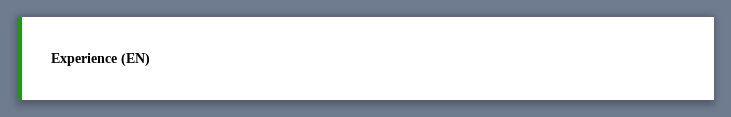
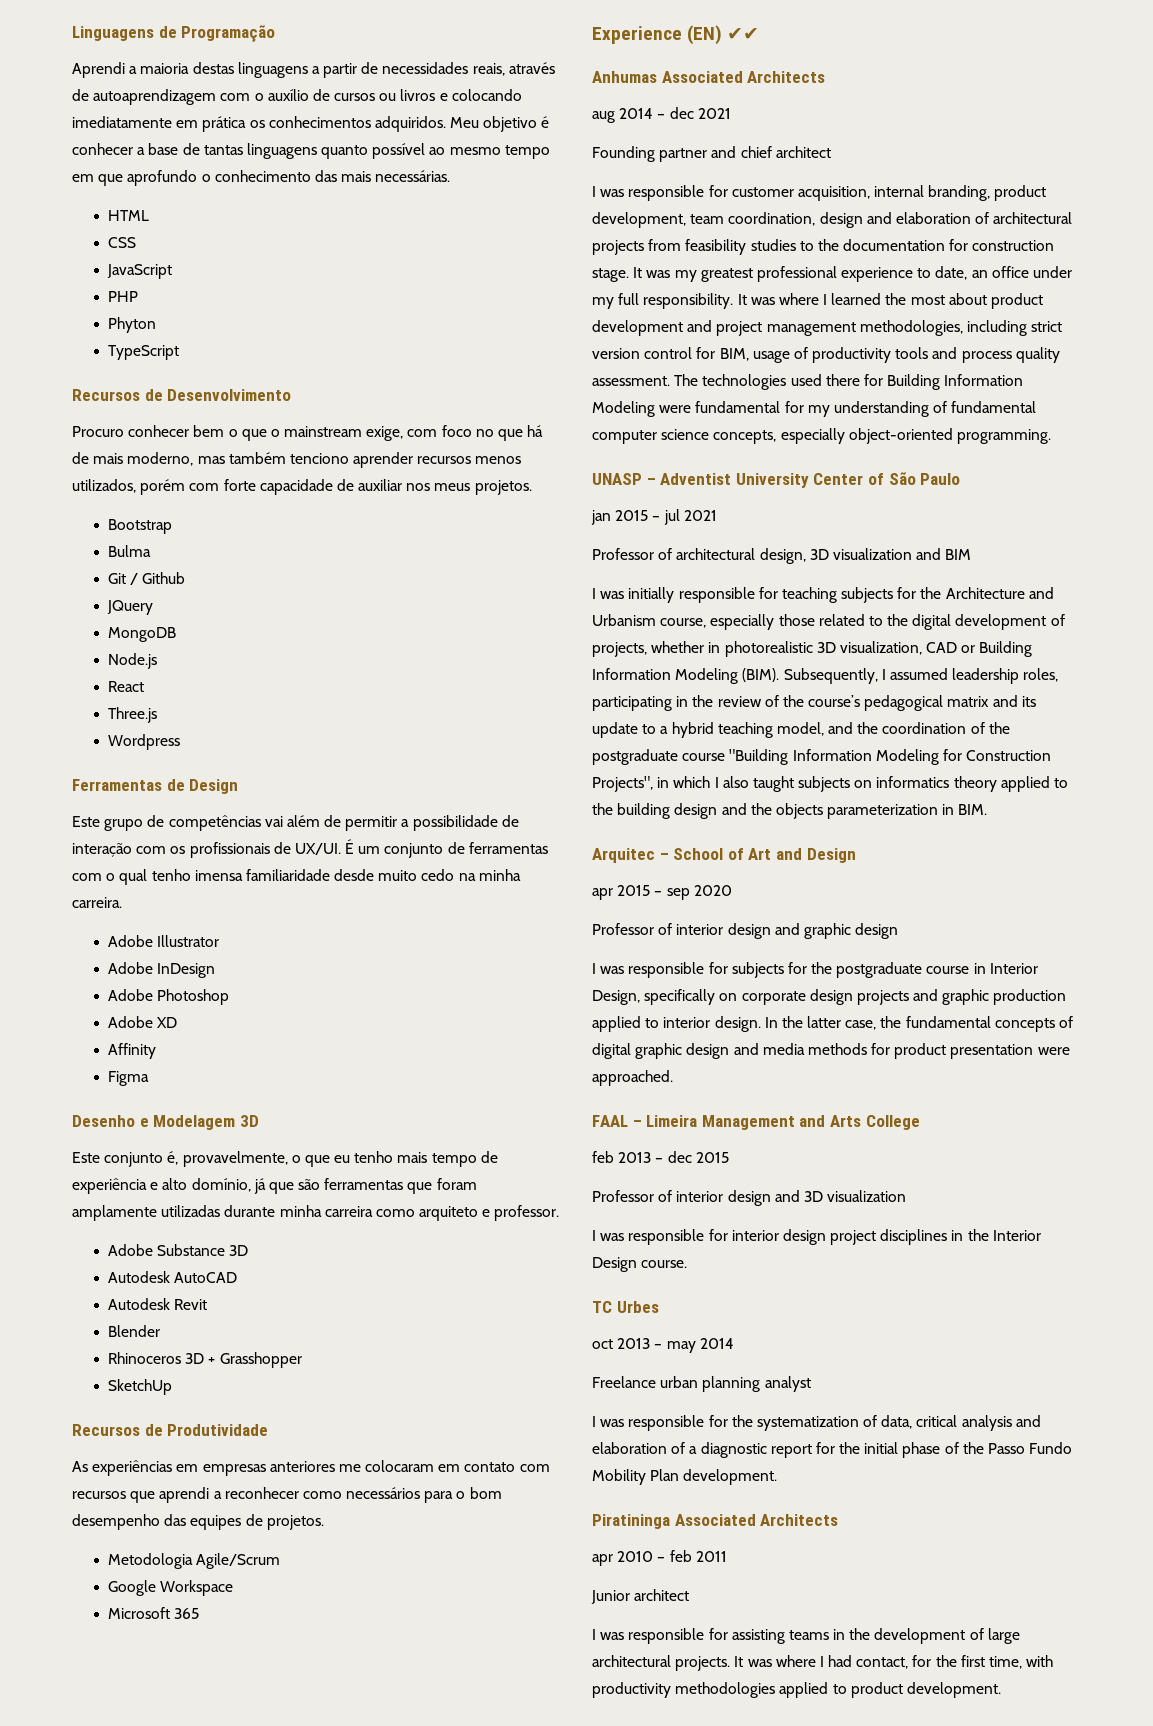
- Experience (EN)
+ Linguagens de Programação
+ Aprendi a maioria destas linguagens a partir de necessidades reais, através de autoaprendizagem com o auxílio de cursos ou livros e colocando imediatamente em prática os conhecimentos adquiridos. Meu objetivo é conhecer a base de tantas linguagens quanto possível ao mesmo tempo em que aprofundo o conhecimento das mais necessárias.
+ HTML
+ CSS
+ JavaScript
+ PHP
+ Phyton
+ TypeScript
+ Recursos de Desenvolvimento
+ Procuro conhecer bem o que o mainstream exige, com foco no que há de mais moderno, mas também tenciono aprender recursos menos utilizados, porém com forte capacidade de auxiliar nos meus projetos.
+ Bootstrap
+ Bulma
+ Git / Github
+ JQuery
+ MongoDB
+ Node.js
+ React
+ Three.js
+ Wordpress
+ Ferramentas de Design
+ Este grupo de competências vai além de permitir a possibilidade de interação com os profissionais de UX/UI. É um conjunto de ferramentas com o qual tenho imensa familiaridade desde muito cedo na minha carreira.
+ Adobe Illustrator
+ Adobe InDesign
+ Adobe Photoshop
+ Adobe XD
+ Affinity
+ Figma
+ Desenho e Modelagem 3D
+ Este conjunto é, provavelmente, o que eu tenho mais tempo de experiência e alto domínio, já que são ferramentas que foram amplamente utilizadas durante minha carreira como arquiteto e professor.
+ Adobe Substance 3D
+ Autodesk AutoCAD
+ Autodesk Revit
+ Blender
+ Rhinoceros 3D + Grasshopper
+ SketchUp
+ Recursos de Produtividade
+ As experiências em empresas anteriores me colocaram em contato com recursos que aprendi a reconhecer como necessários para o bom desempenho das equipes de projetos.
+ Metodologia Agile/Scrum
+ Google Workspace
+ Microsoft 365
+ Experience (EN) ✔✔
+ Anhumas Associated Architects
+ aug 2014 – dec 2021
+ Founding partner and chief architect
+ I was responsible for customer acquisition, internal branding, product development, team coordination, design and elaboration of architectural projects from feasibility studies to the documentation for construction stage. It was my greatest professional experience to date, an office under my full responsibility. It was where I learned the most about product development and project management methodologies, including strict version control for BIM, usage of productivity tools and process quality assessment. The technologies used there for Building Information Modeling were fundamental for my understanding of fundamental computer science concepts, especially object-oriented programming.
+ UNASP – Adventist University Center of São Paulo
+ jan 2015 – jul 2021
+ Professor of architectural design, 3D visualization and BIM
+ I was initially responsible for teaching subjects for the Architecture and Urbanism course, especially those related to the digital development of projects, whether in photorealistic 3D visualization, CAD or Building Information Modeling (BIM). Subsequently, I assumed leadership roles, participating in the review of the course’s pedagogical matrix and its update to a hybrid teaching model, and the coordination of the postgraduate course "Building Information Modeling for Construction Projects", in which I also taught subjects on informatics theory applied to the building design and the objects parameterization in BIM.
+ Arquitec – School of Art and Design
+ apr 2015 – sep 2020
+ Professor of interior design and graphic design
+ I was responsible for subjects for the postgraduate course in Interior Design, specifically on corporate design projects and graphic production applied to interior design. In the latter case, the fundamental concepts of digital graphic design and media methods for product presentation were approached.
+ FAAL – Limeira Management and Arts College
+ feb 2013 – dec 2015
+ Professor of interior design and 3D visualization
+ I was responsible for interior design project disciplines in the Interior Design course.
+ TC Urbes
+ oct 2013 – may 2014
+ Freelance urban planning analyst
+ I was responsible for the systematization of data, critical analysis and elaboration of a diagnostic report for the initial phase of the Passo Fundo Mobility Plan development.
+ Piratininga Associated Architects
+ apr 2010 – feb 2011
+ Junior architect
+ I was responsible for assisting teams in the development of large architectural projects. It was where I had contact, for the first time, with productivity methodologies applied to product development.

